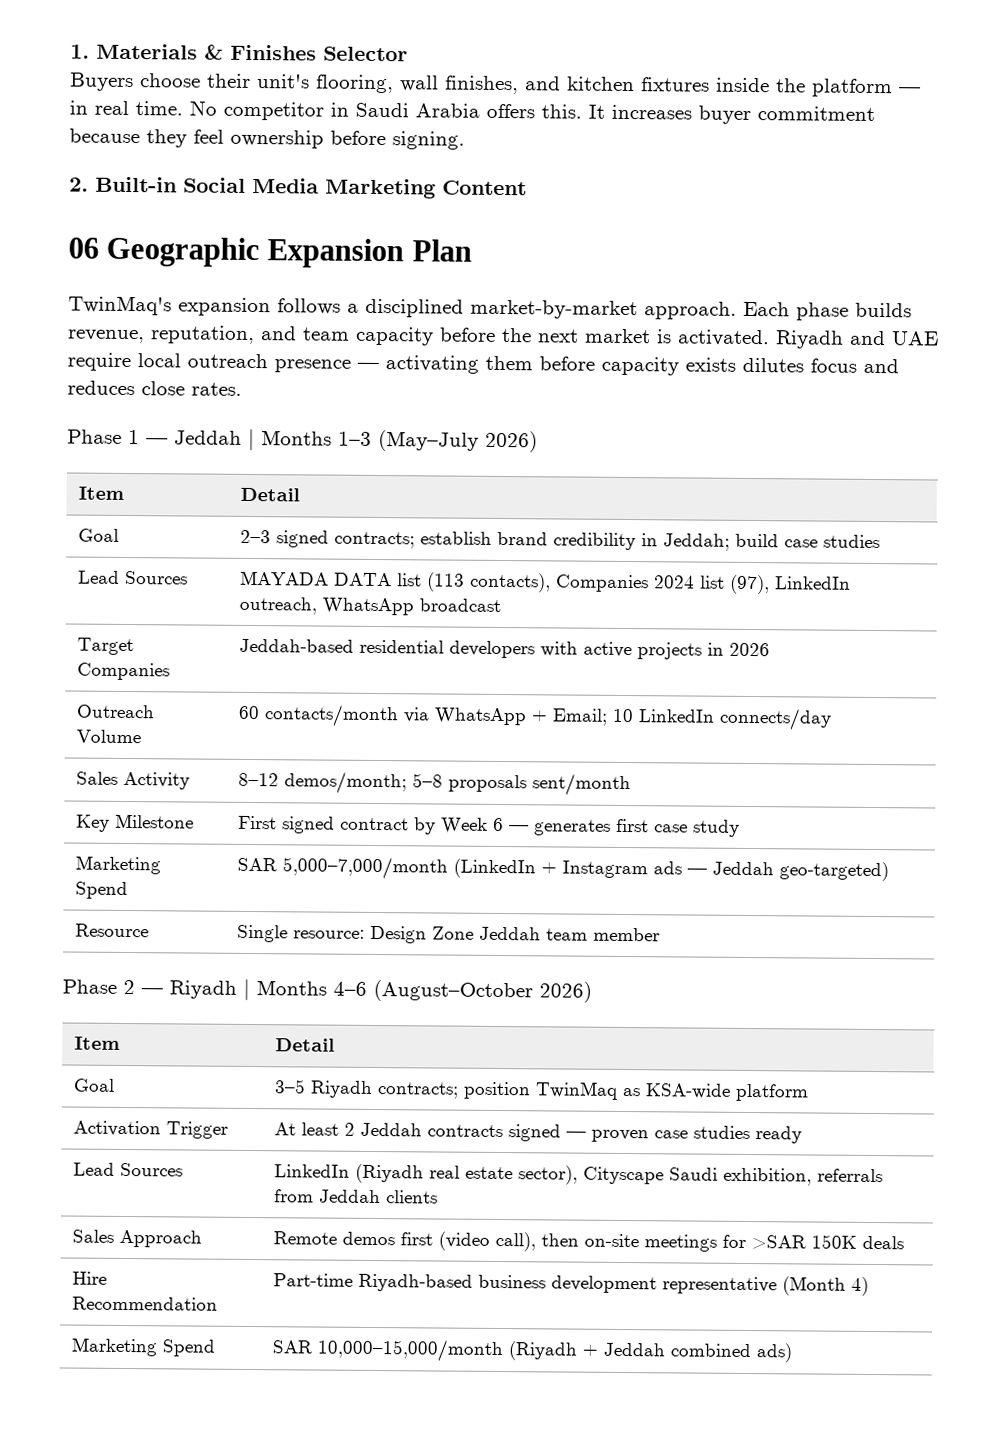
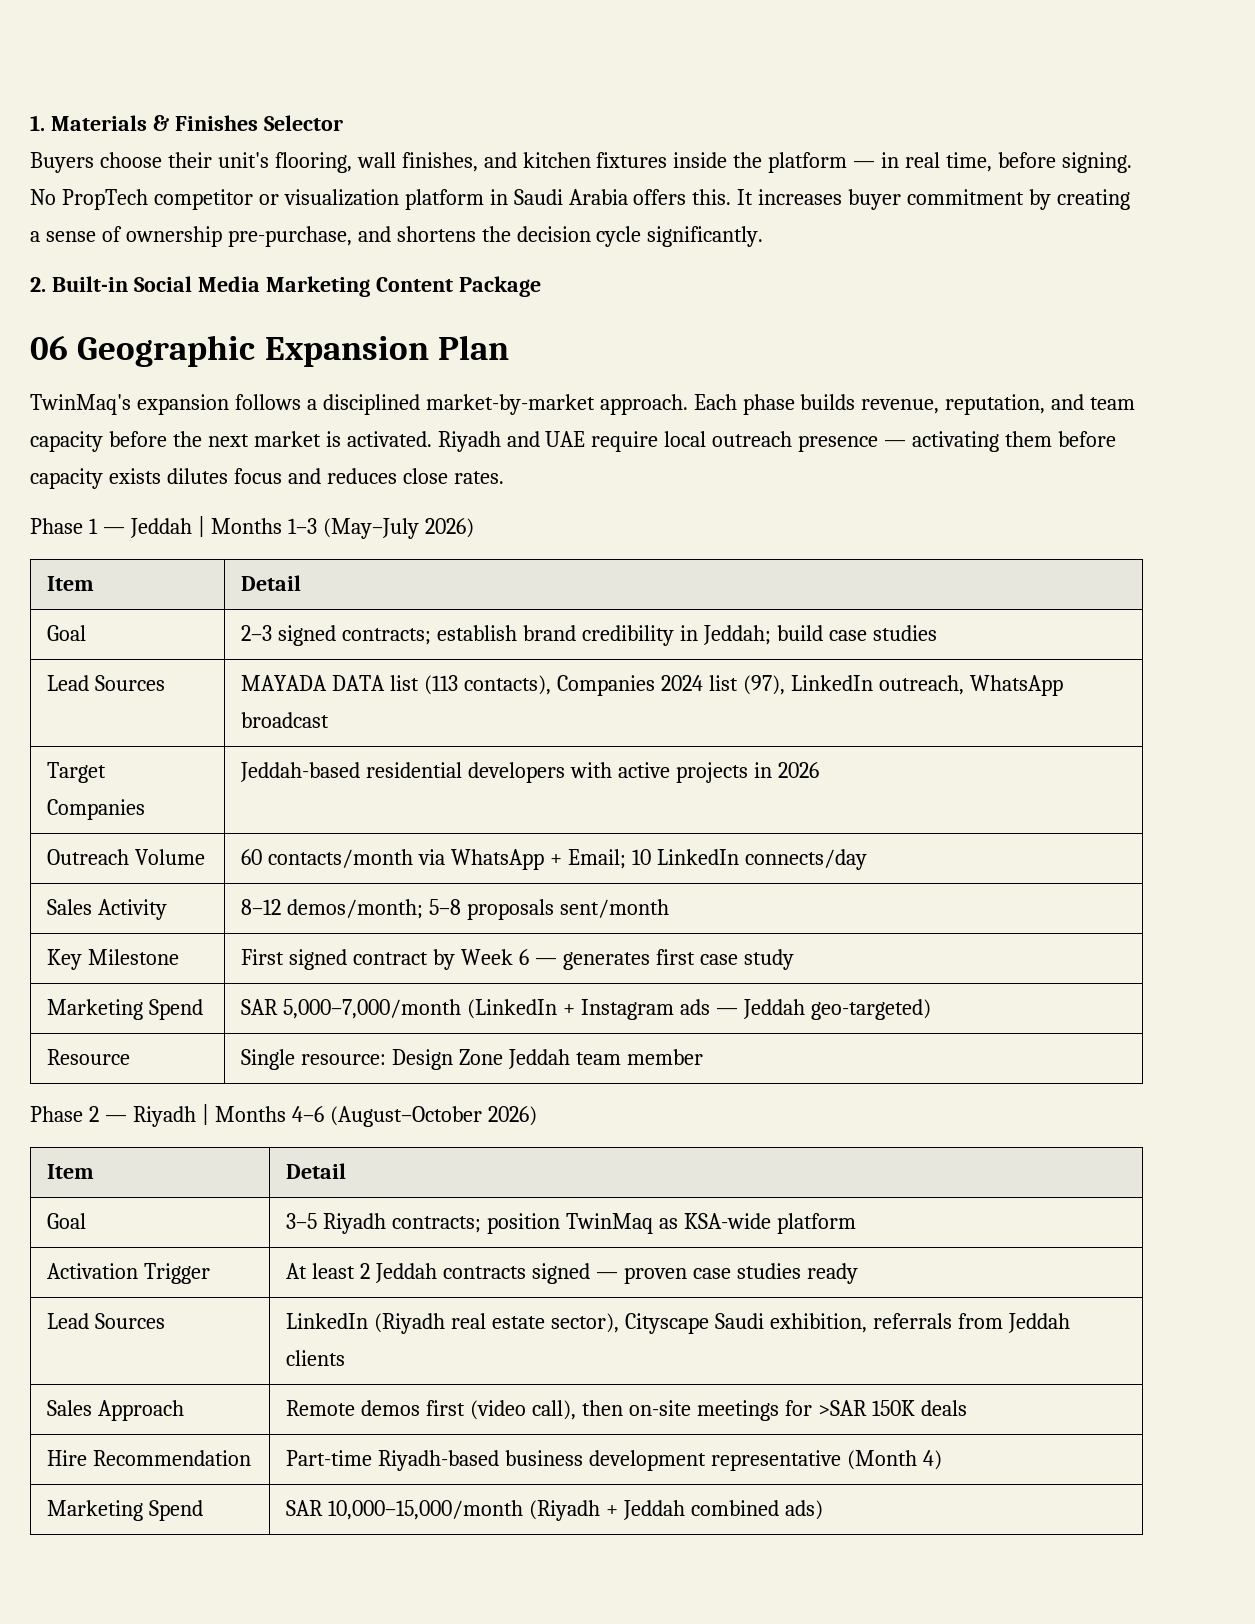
- Buyers choose their unit's flooring, wall finishes, and kitchen fixtures inside the platform — in real time. No competitor in Saudi Arabia offers this.
+ Buyers choose their unit's flooring, wall finishes, and kitchen fixtures inside the platform — in real time, before signing. No PropTech competitor or visualization platform in Saudi Arabia offers this.
- It increases buyer commitment because they feel ownership before signing.
+ It increases buyer commitment by creating a sense of ownership pre-purchase, and shortens the decision cycle significantly.
- 2. Built-in Social Media Marketing Content
+ 2. Built-in Social Media Marketing Content Package

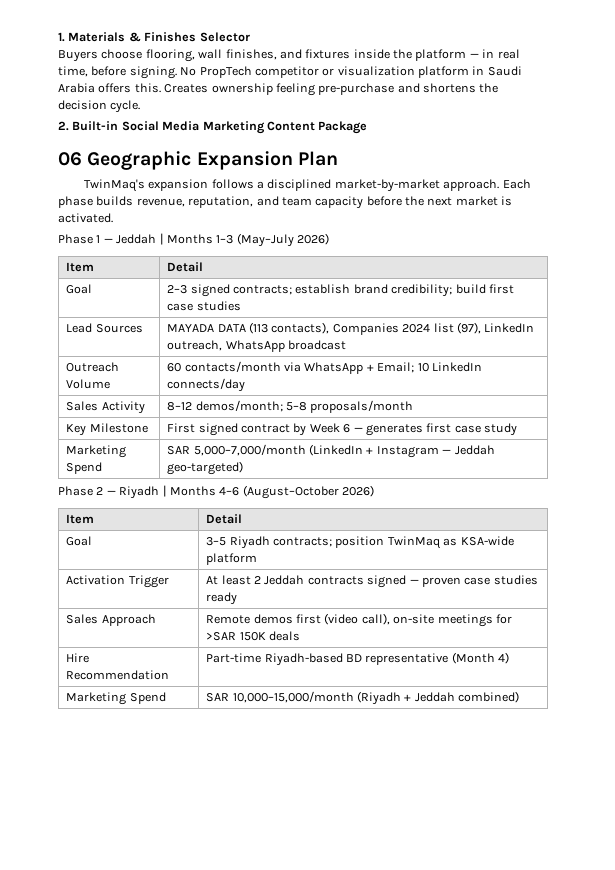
- Buyers choose their unit's flooring, wall finishes, and kitchen fixtures inside the platform — in real time, before signing.
+ Buyers choose flooring, wall finishes, and fixtures inside the platform — in real time, before signing.
- It increases buyer commitment by creating a sense of ownership pre-purchase, and shortens the decision cycle significantly.
+ Creates ownership feeling pre-purchase and shortens the decision cycle.
- Riyadh and UAE require local outreach presence — activating them before capacity exists dilutes focus and reduces close rates.
- Goal | 2–3 signed contracts; establish brand credibility in Jeddah; build case studies
+ Goal | 2–3 signed contracts; establish brand credibility; build first case studies
- Lead Sources | MAYADA DATA list (113 contacts), Companies 2024 list (97), LinkedIn outreach, WhatsApp broadcast
+ Lead Sources | MAYADA DATA (113 contacts), Companies 2024 list (97), LinkedIn outreach, WhatsApp broadcast
- Target Companies | Jeddah-based residential developers with active projects in 2026
- Sales Activity | 8–12 demos/month; 5–8 proposals sent/month
+ Sales Activity | 8–12 demos/month; 5–8 proposals/month
- Marketing Spend | SAR 5,000–7,000/month (LinkedIn + Instagram ads — Jeddah geo-targeted)
+ Marketing Spend | SAR 5,000–7,000/month (LinkedIn + Instagram — Jeddah geo-targeted)
- Resource | Single resource: Design Zone Jeddah team member
- Lead Sources | LinkedIn (Riyadh real estate sector), Cityscape Saudi exhibition, referrals from Jeddah clients
- Sales Approach | Remote demos first (video call), then on-site meetings for >SAR 150K deals
+ Sales Approach | Remote demos first (video call), on-site meetings for >SAR 150K deals
- Hire Recommendation | Part-time Riyadh-based business development representative (Month 4)
+ Hire Recommendation | Part-time Riyadh-based BD representative (Month 4)
- Marketing Spend | SAR 10,000–15,000/month (Riyadh + Jeddah combined ads)
+ Marketing Spend | SAR 10,000–15,000/month (Riyadh + Jeddah combined)

